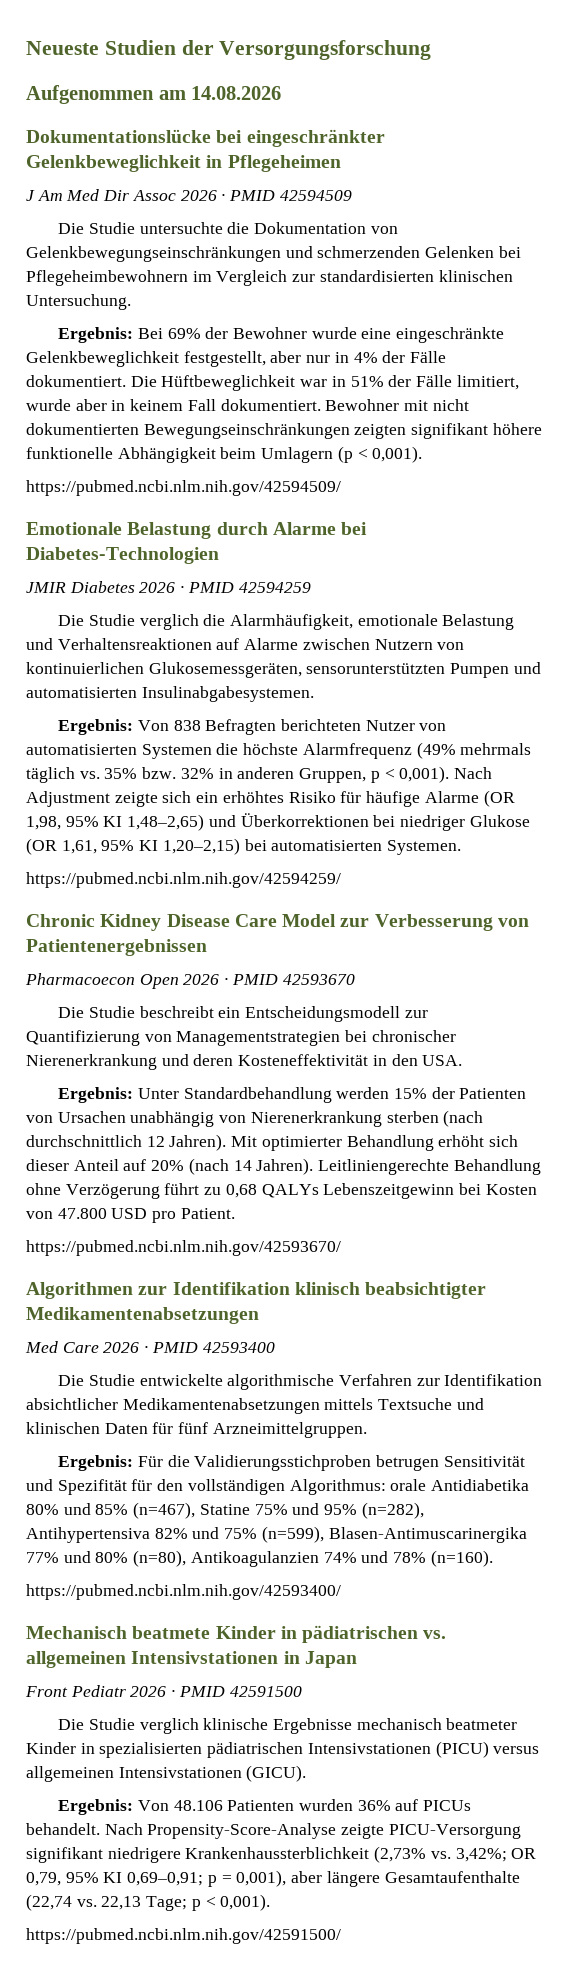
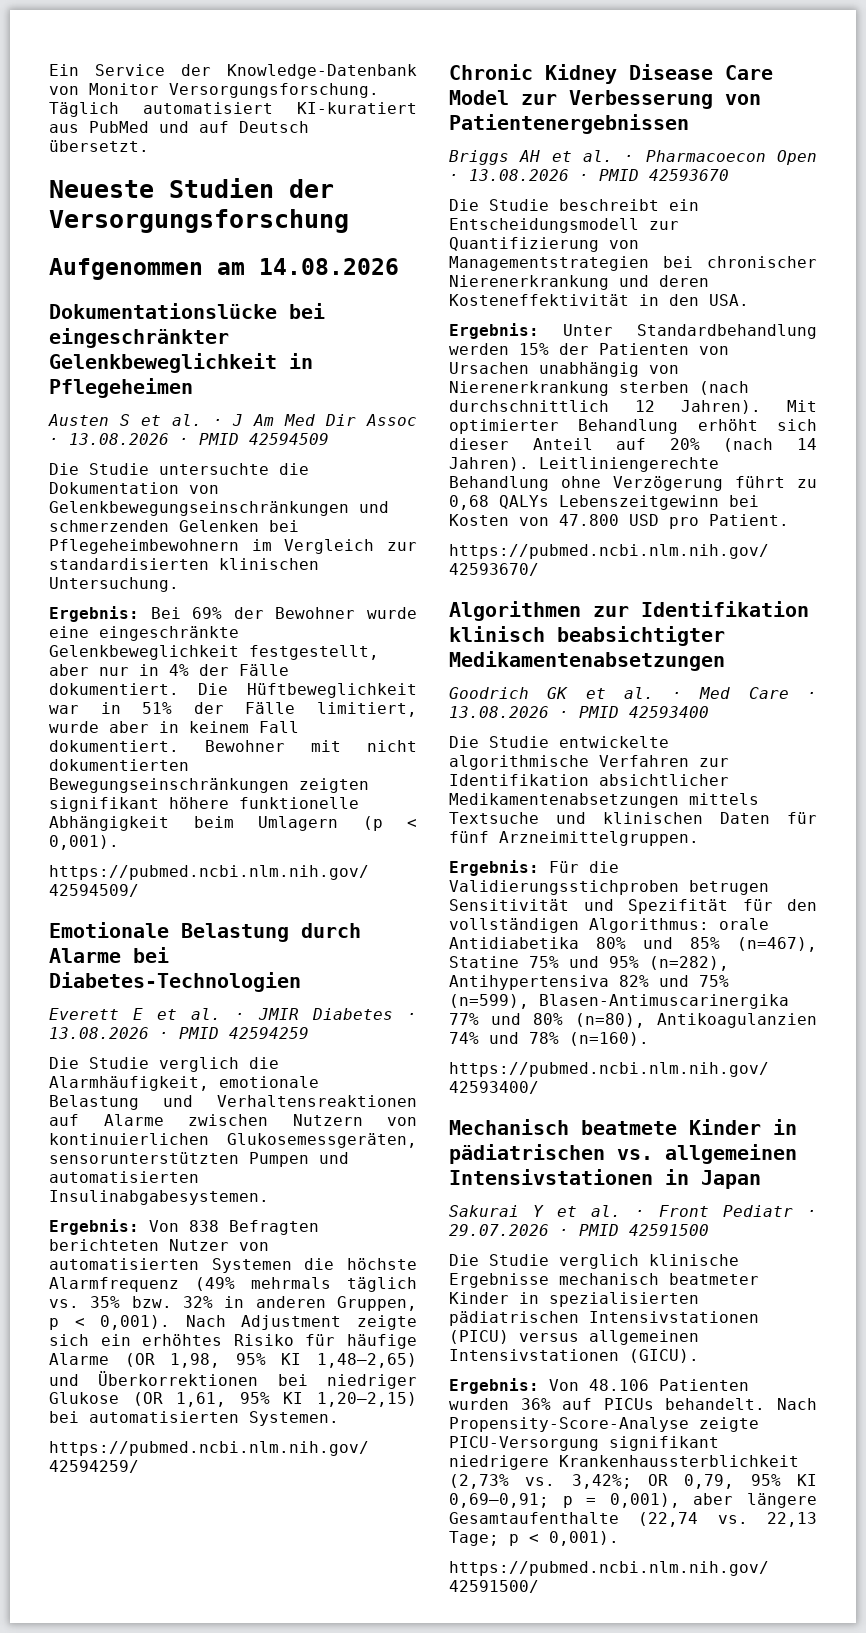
+ Ein Service der Knowledge-Datenbank von Monitor Versorgungsforschung. Täglich automatisiert KI-kuratiert aus PubMed und auf Deutsch übersetzt.
- J Am Med Dir Assoc 2026 · PMID 42594509
+ Austen S et al. · J Am Med Dir Assoc · 13.08.2026 · PMID 42594509
- JMIR Diabetes 2026 · PMID 42594259
+ Everett E et al. · JMIR Diabetes · 13.08.2026 · PMID 42594259
- Pharmacoecon Open 2026 · PMID 42593670
+ Briggs AH et al. · Pharmacoecon Open · 13.08.2026 · PMID 42593670
- Med Care 2026 · PMID 42593400
+ Goodrich GK et al. · Med Care · 13.08.2026 · PMID 42593400
- Front Pediatr 2026 · PMID 42591500
+ Sakurai Y et al. · Front Pediatr · 29.07.2026 · PMID 42591500

